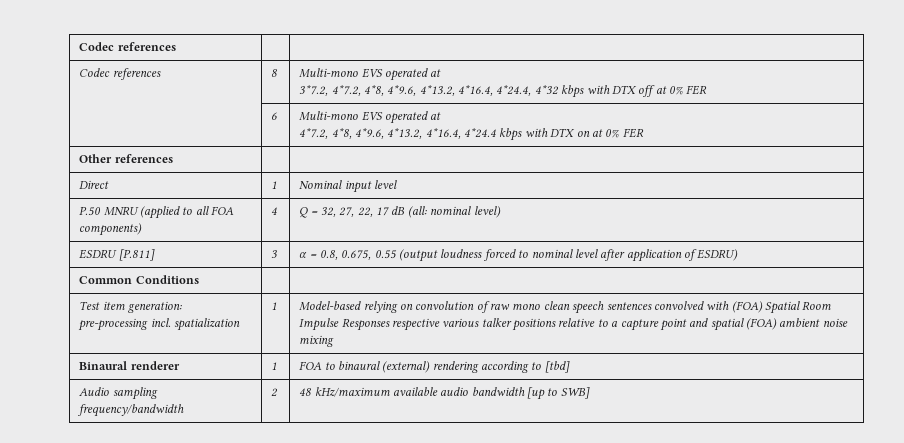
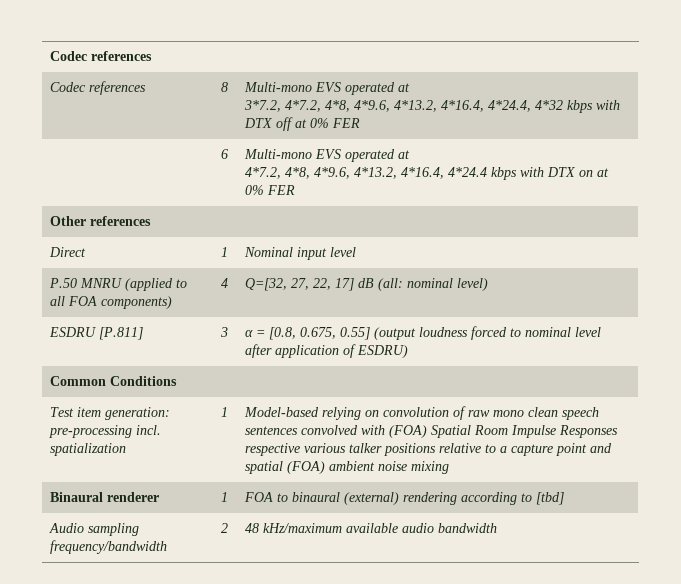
- P.50 MNRU (applied to all FOA components) | 4 | Q = 32, 27, 22, 17 dB (all: nominal level)
+ P.50 MNRU (applied to all FOA components) | 4 | Q=[32, 27, 22, 17] dB (all: nominal level)
- ESDRU [P.811] | 3 | α = 0.8, 0.675, 0.55 (output loudness forced to nominal level after application of ESDRU)
+ ESDRU [P.811] | 3 | α = [0.8, 0.675, 0.55] (output loudness forced to nominal level after application of ESDRU)
- Audio sampling frequency/bandwidth | 2 | 48 kHz/maximum available audio bandwidth [up to SWB]
+ Audio sampling frequency/bandwidth | 2 | 48 kHz/maximum available audio bandwidth

